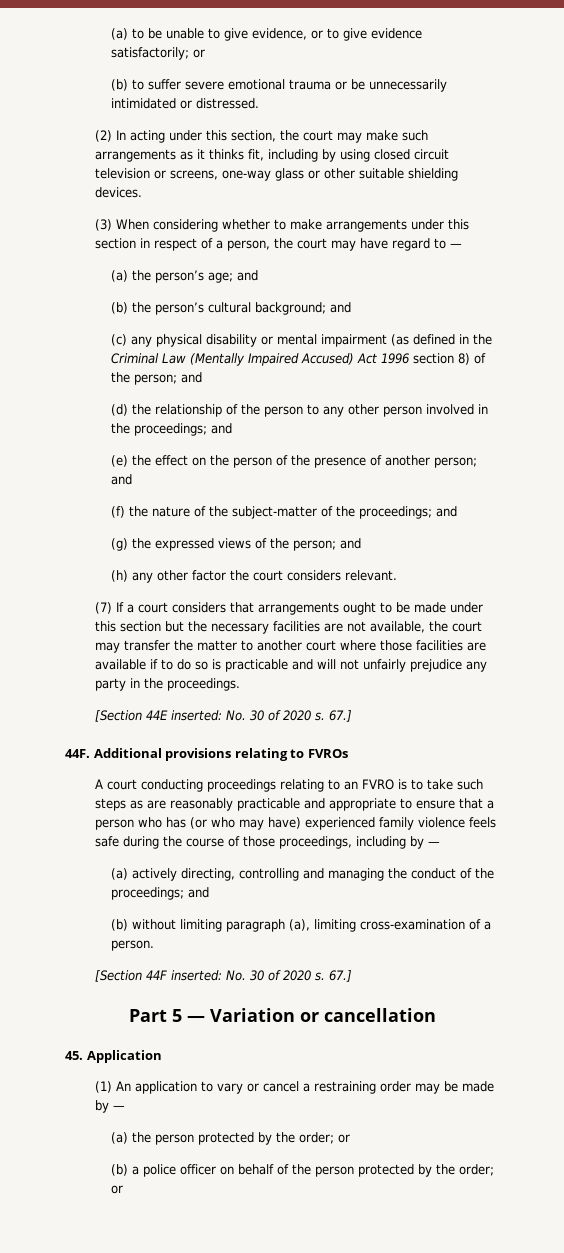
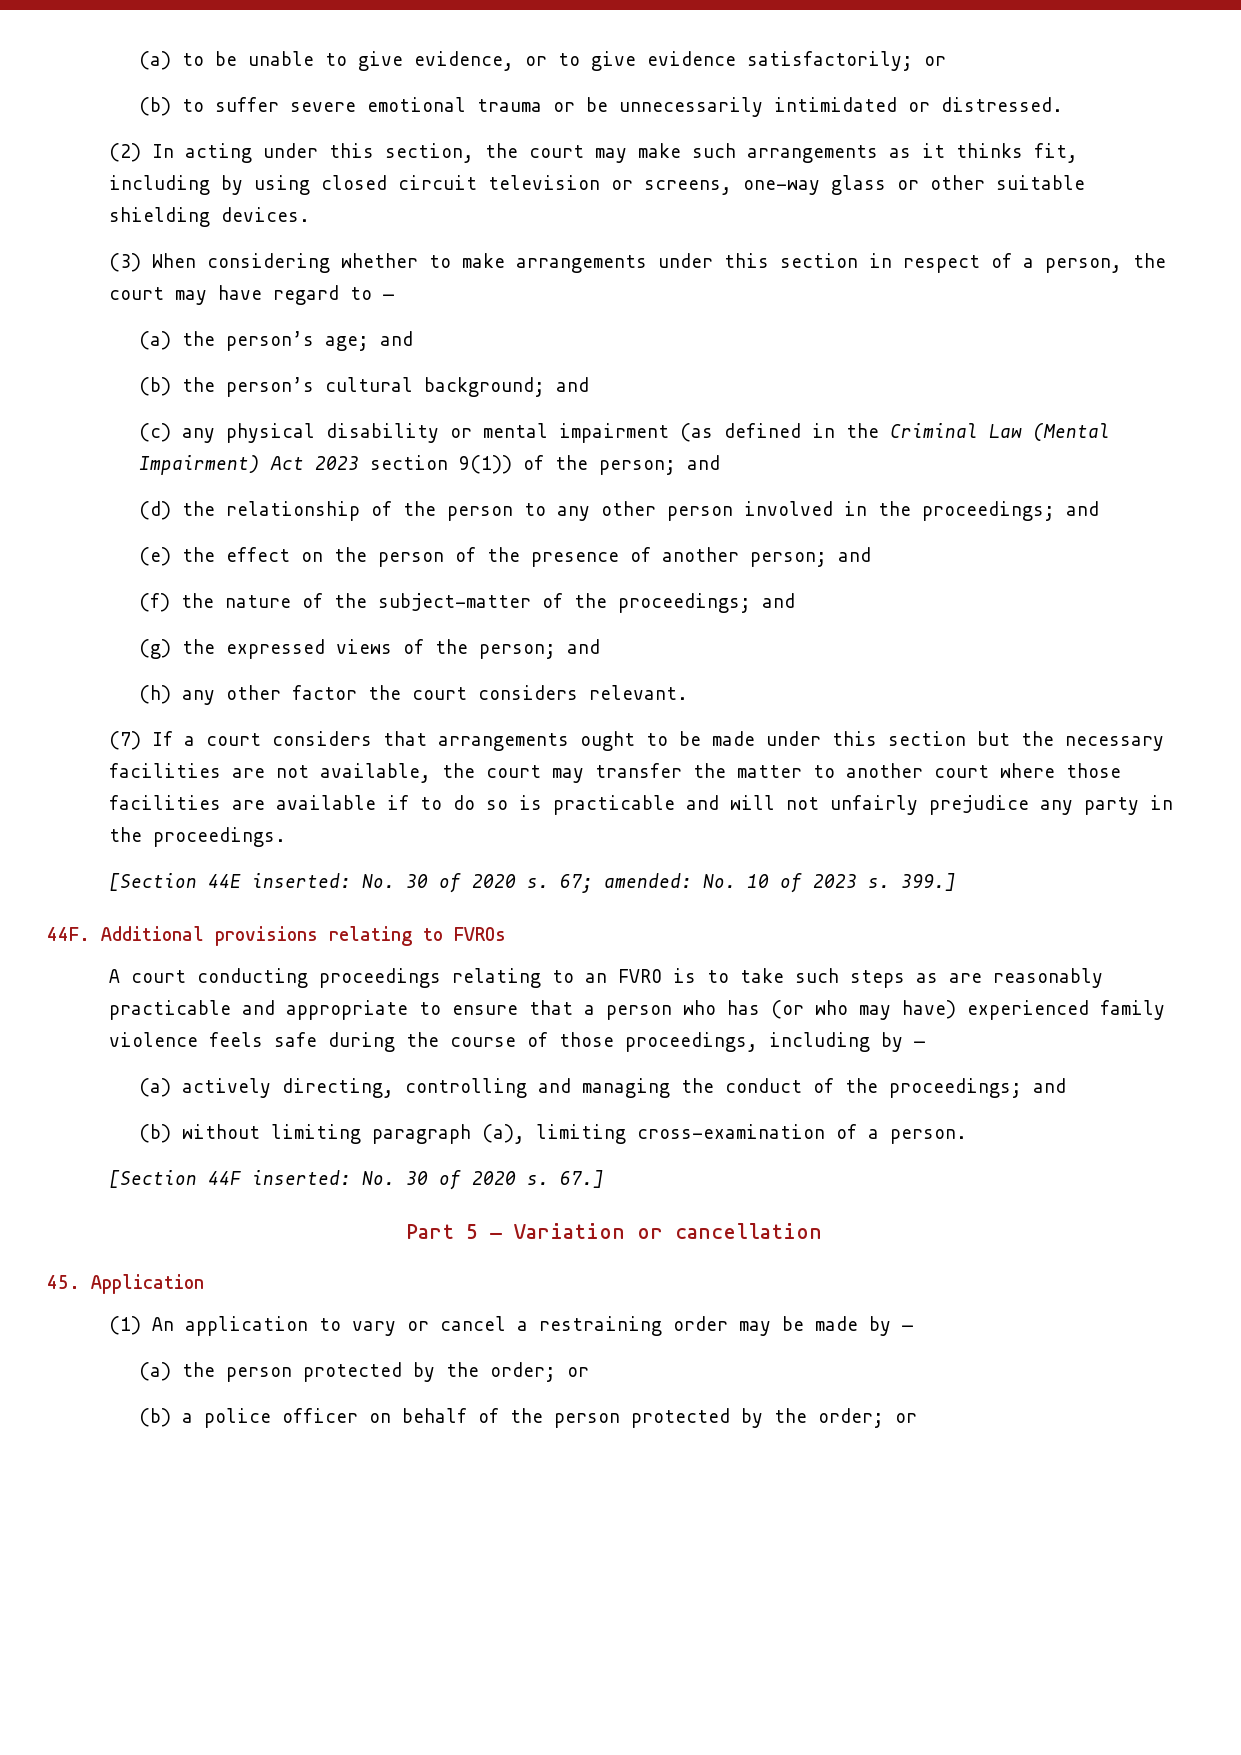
- (c) any physical disability or mental impairment (as defined in the Criminal Law (Mentally Impaired Accused) Act 1996 section 8) of the person; and
+ (c) any physical disability or mental impairment (as defined in the Criminal Law (Mental Impairment) Act 2023 section 9(1)) of the person; and
- [Section 44E inserted: No. 30 of 2020 s. 67.]
+ [Section 44E inserted: No. 30 of 2020 s. 67; amended: No. 10 of 2023 s. 399.]

